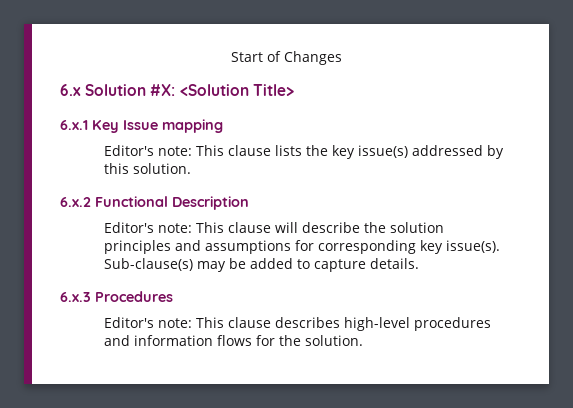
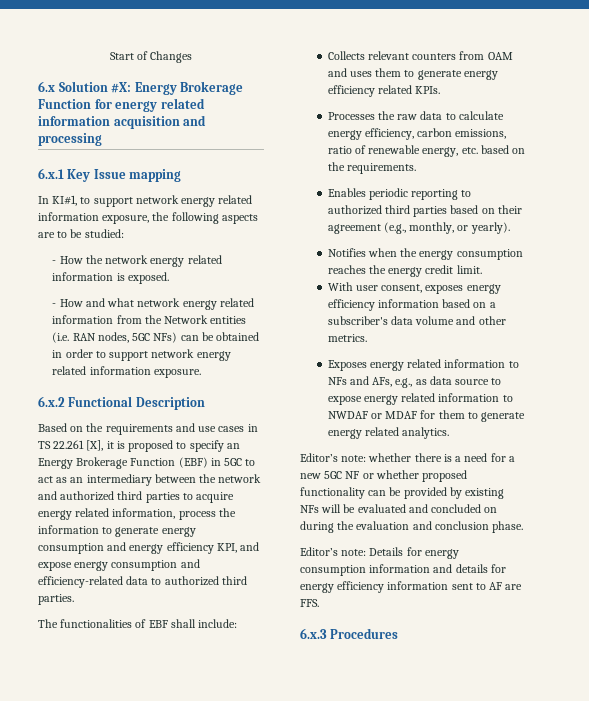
- 6.x Solution #X: <Solution Title>
+ 6.x Solution #X: Energy Brokerage Function for energy related information acquisition and processing
  6.x.1 Key Issue mapping
- Editor's note: This clause lists the key issue(s) addressed by this solution.
+ In KI#1, to support network energy related information exposure, the following aspects are to be studied:
+ - How the network energy related information is exposed.
+ - How and what network energy related information from the Network entities (i.e. RAN nodes, 5GC NFs) can be obtained in order to support network energy related information exposure.
  6.x.2 Functional Description
- Editor's note: This clause will describe the solution principles and assumptions for corresponding key issue(s). Sub-clause(s) may be added to capture details.
+ Based on the requirements and use cases in TS 22.261 [X], it is proposed to specify an Energy Brokerage Function (EBF) in 5GC to act as an intermediary between the network and authorized third parties to acquire energy related information, process the information to generate energy consumption and energy efficiency KPI, and expose energy consumption and efficiency-related data to authorized third parties.
+ The functionalities of EBF shall include:
+ Collects relevant counters from OAM and uses them to generate energy efficiency related KPIs.
+ Processes the raw data to calculate energy efficiency, carbon emissions, ratio of renewable energy, etc. based on the requirements.
+ Enables periodic reporting to authorized third parties based on their agreement (e.g., monthly, or yearly).
+ Notifies when the energy consumption reaches the energy credit limit.
+ With user consent, exposes energy efficiency information based on a subscriber's data volume and other metrics.
+ Exposes energy related information to NFs and AFs, e.g., as data source to expose energy related information to NWDAF or MDAF for them to generate energy related analytics.
+ Editor’s note: whether there is a need for a new 5GC NF or whether proposed functionality can be provided by existing NFs will be evaluated and concluded on during the evaluation and conclusion phase.
+ Editor’s note: Details for energy consumption information and details for energy efficiency information sent to AF are FFS.
  6.x.3 Procedures
- Editor's note: This clause describes high-level procedures and information flows for the solution.

